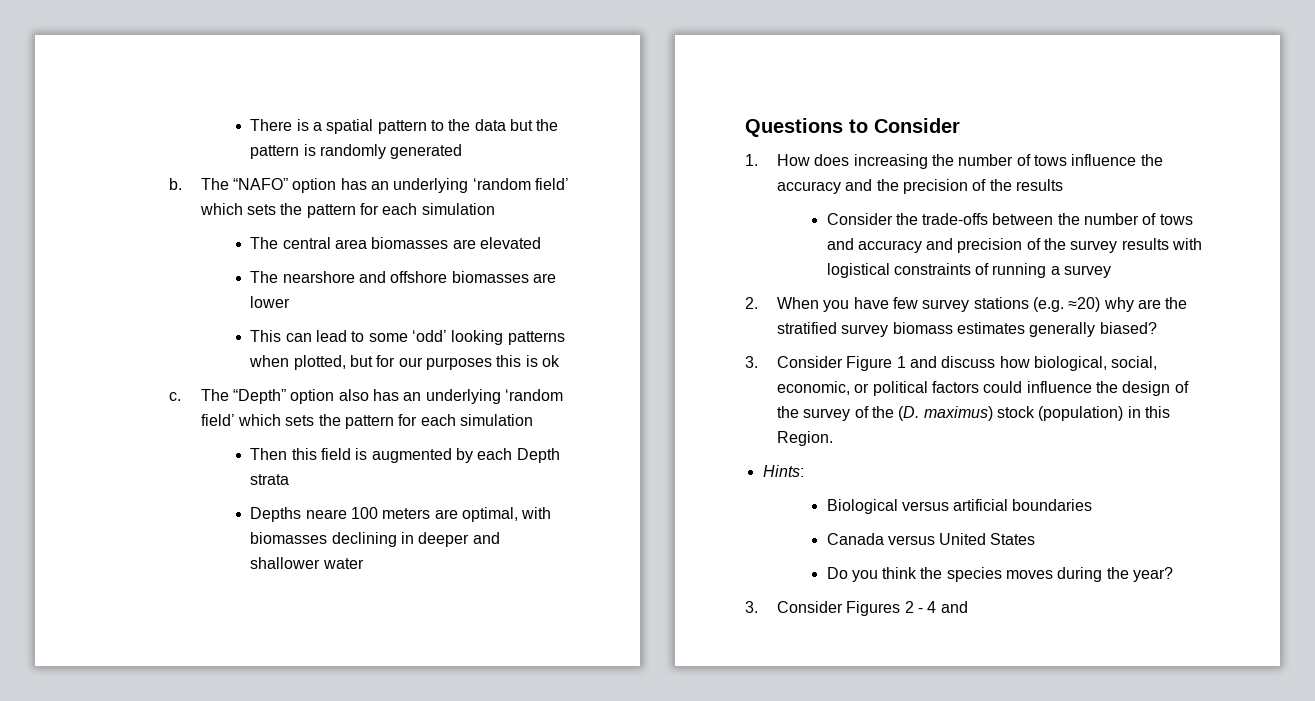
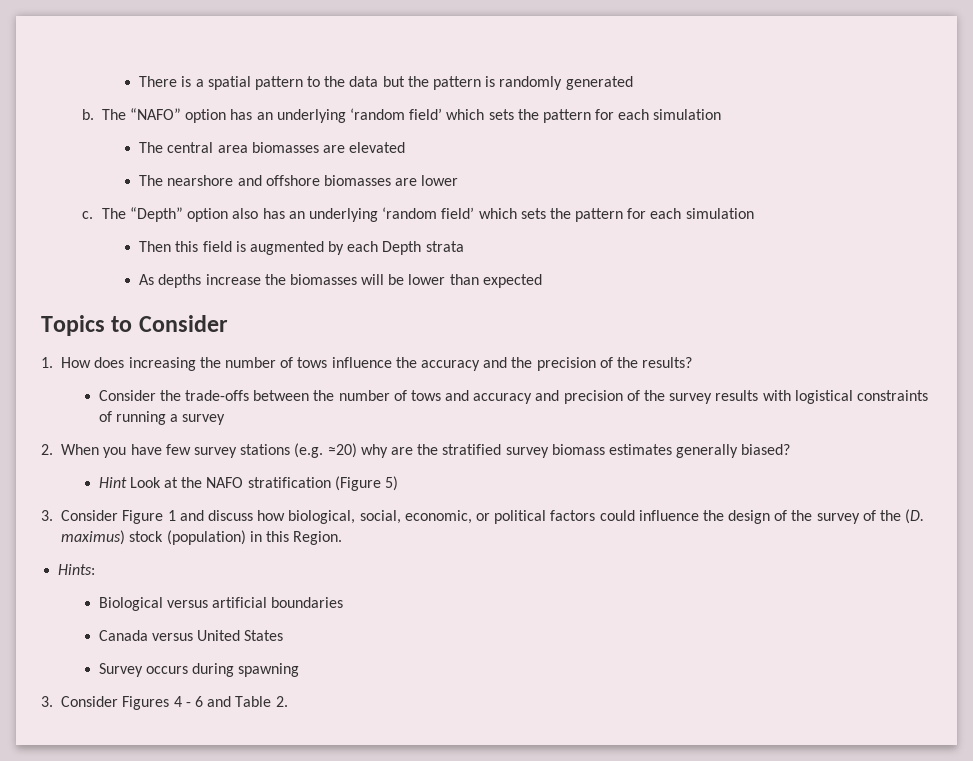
- This can lead to some ‘odd’ looking patterns when plotted, but for our purposes this is ok
- Depths neare 100 meters are optimal, with biomasses declining in deeper and shallower water
- Questions to Consider
+ As depths increase the biomasses will be lower than expected
+ Topics to Consider
- 1. How does increasing the number of tows influence the accuracy and the precision of the results
+ 1. How does increasing the number of tows influence the accuracy and the precision of the results?
+ Hint Look at the NAFO stratification (Figure 5)
- Do you think the species moves during the year?
- 3. Consider Figures 2 - 4 and
+ Survey occurs during spawning
+ 3. Consider Figures 4 - 6 and Table 2.

